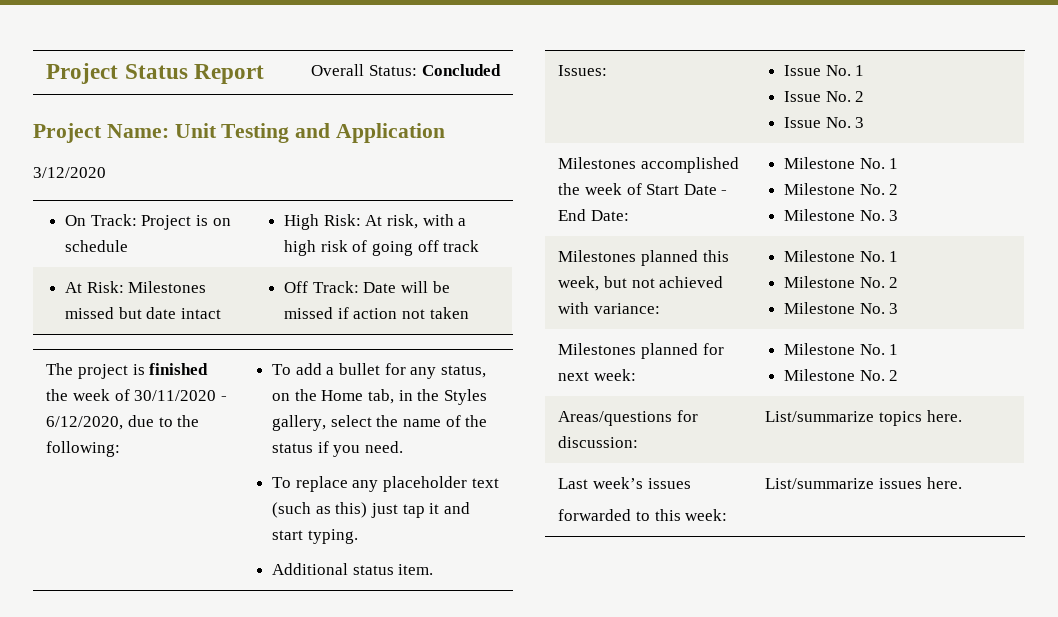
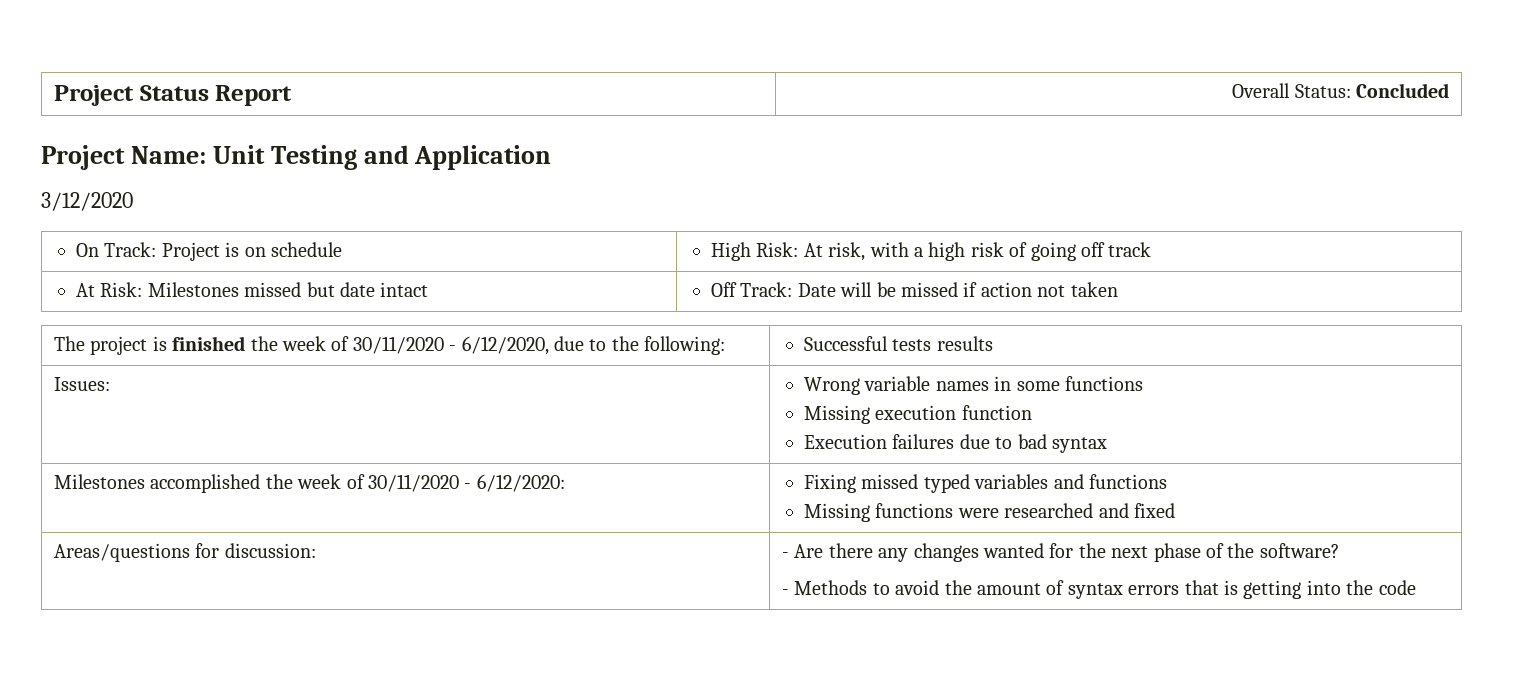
- To add a bullet for any status, on the Home tab, in the Styles gallery, select the name of the status if you need.
- To replace any placeholder text (such as this) just tap it and start typing.
- Additional status item.
- Issues: | Issue No. 1
- Issue No. 2
- Issue No. 3
+ Successful tests results
+ Issues: | Wrong variable names in some functions
+ Missing execution function
+ Execution failures due to bad syntax
- Milestones accomplished the week of Start Date - End Date: | Milestone No. 1
- Milestone No. 2
- Milestone No. 3
- Milestones planned this week, but not achieved with variance: | Milestone No. 1
- Milestone No. 2
- Milestone No. 3
- Milestones planned for next week: | Milestone No. 1
- Milestone No. 2
- Areas/questions for discussion: | List/summarize topics here.
- Last week’s issues
- forwarded to this week: | List/summarize issues here.
+ Milestones accomplished the week of 30/11/2020 - 6/12/2020: | Fixing missed typed variables and functions
+ Missing functions were researched and fixed
+ Areas/questions for discussion: | - Are there any changes wanted for the next phase of the software?
+ - Methods to avoid the amount of syntax errors that is getting into the code

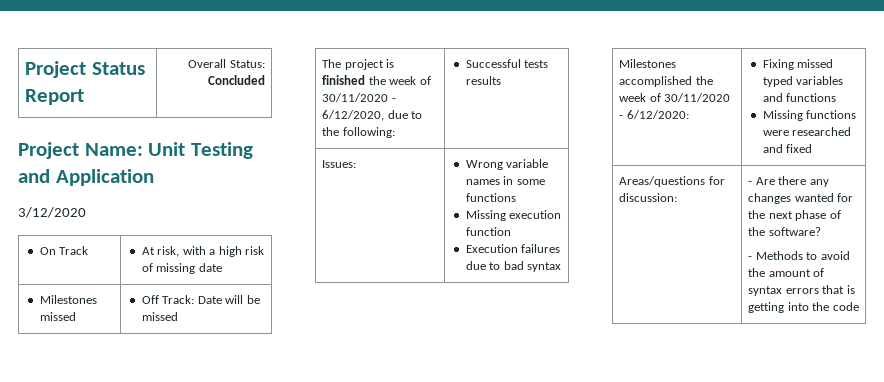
- On Track: Project is on schedule | High Risk: At risk, with a high risk of going off track
- At Risk: Milestones missed but date intact | Off Track: Date will be missed if action not taken
+ On Track | At risk, with a high risk of missing date
+ Milestones missed | Off Track: Date will be missed

